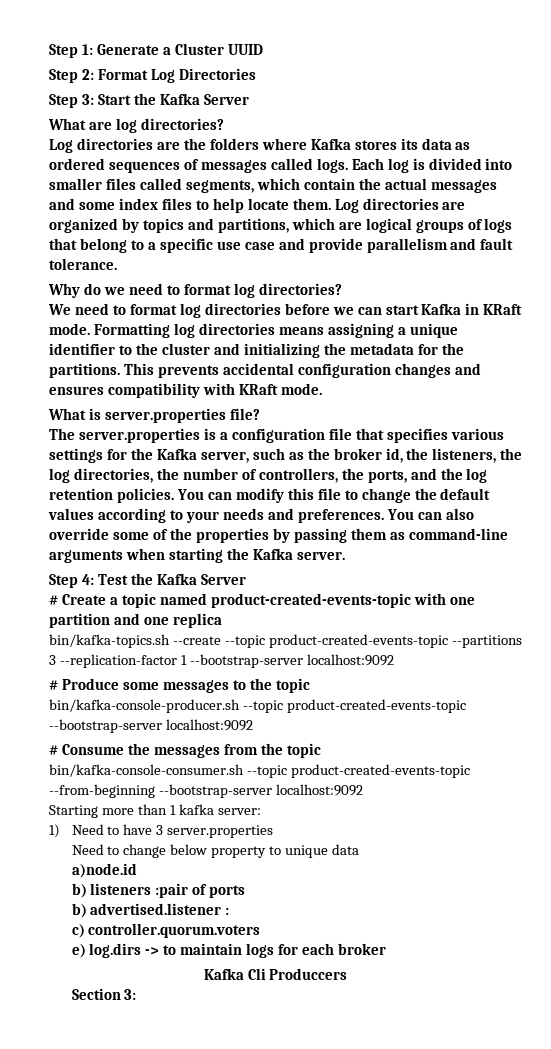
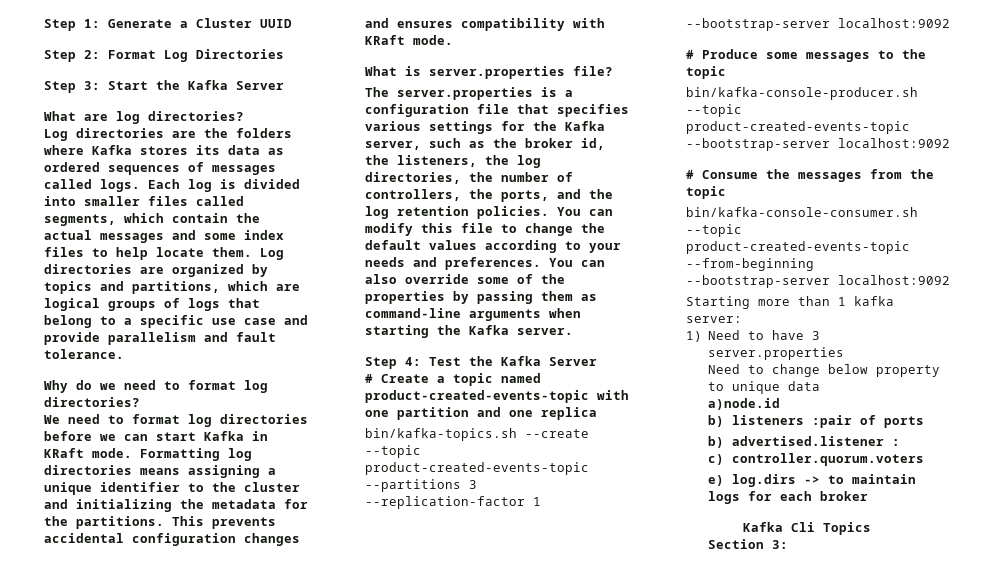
- Kafka Cli Produccers
+ Kafka Cli Topics

